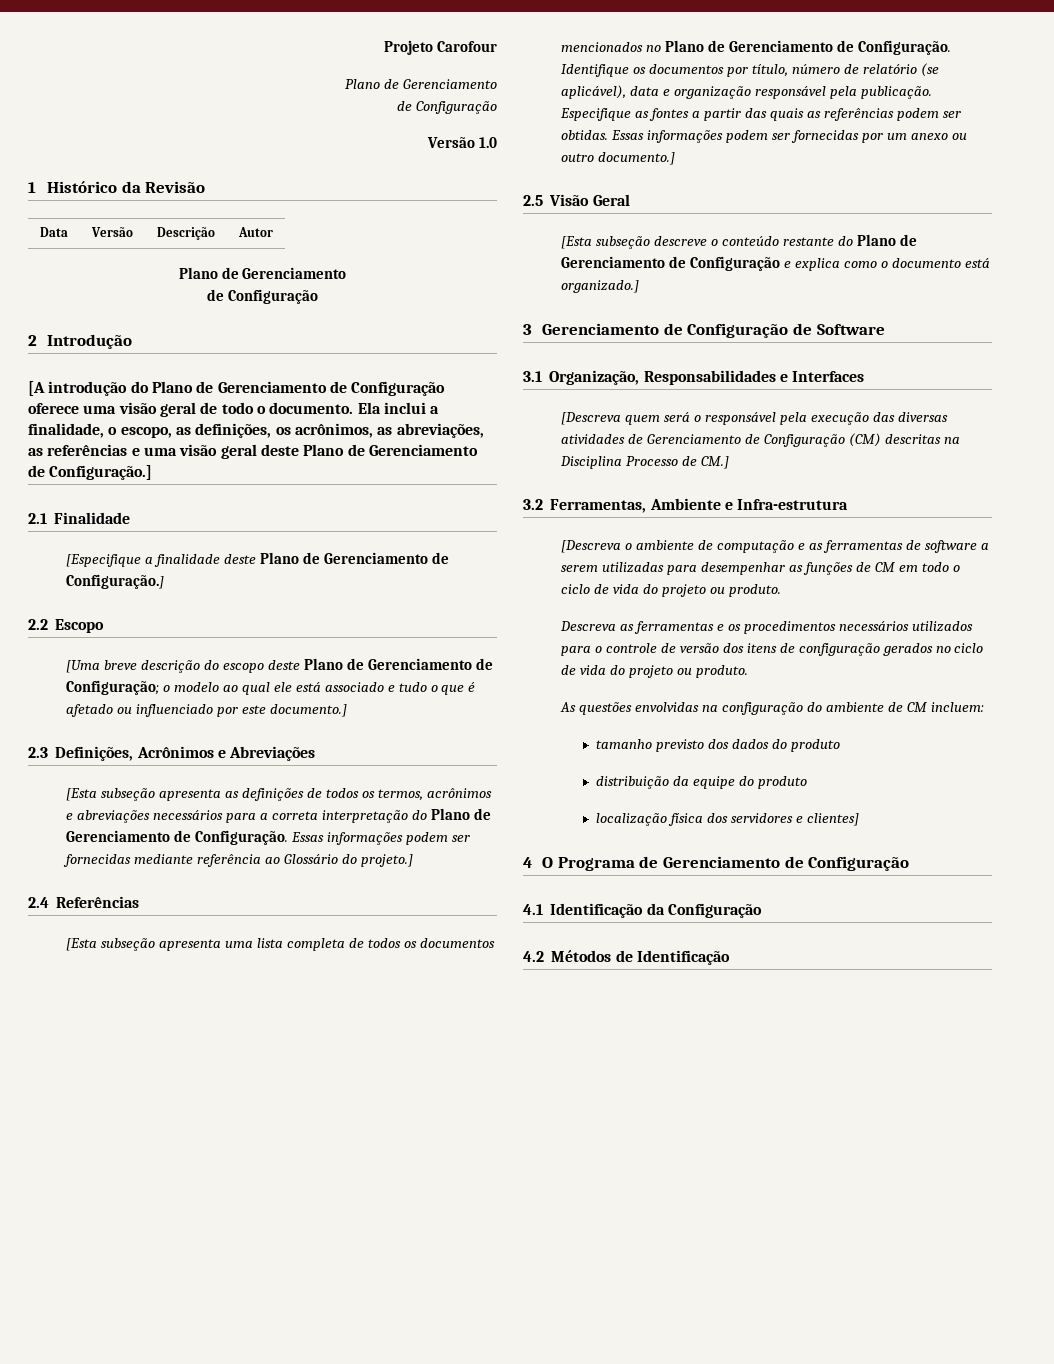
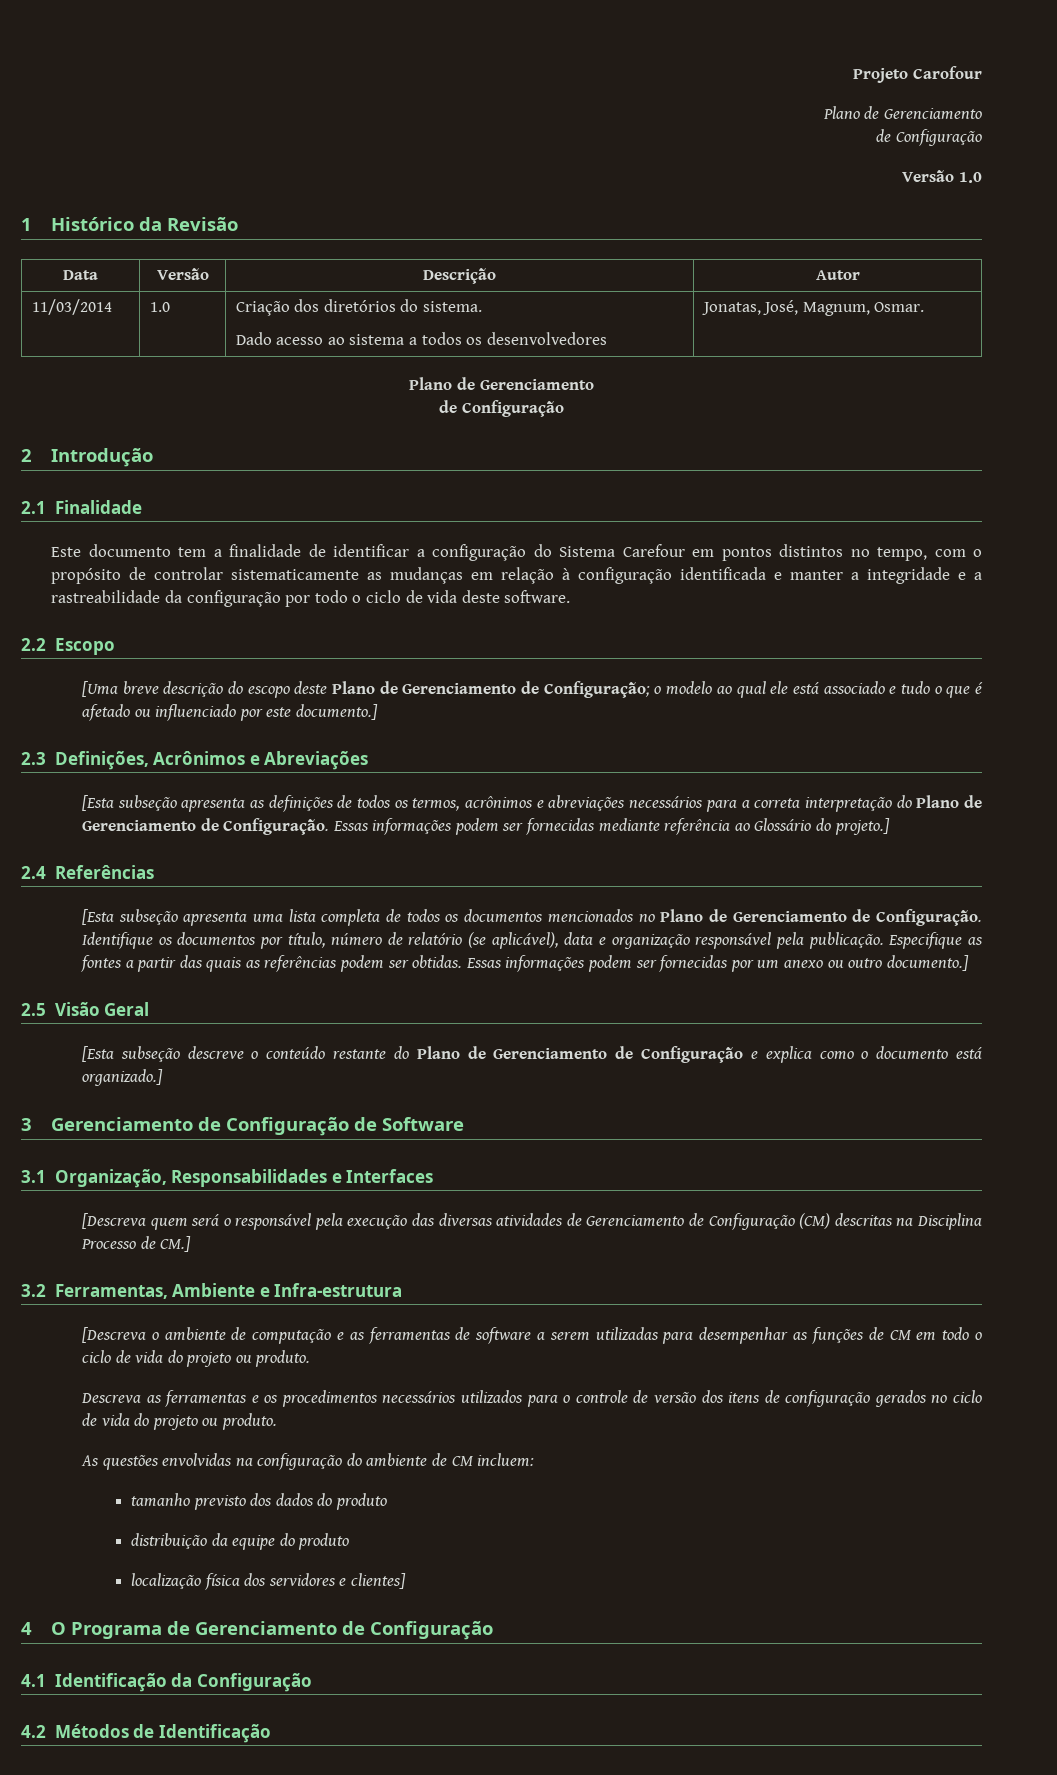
+ 11/03/2014 | 1.0 | Criação dos diretórios do sistema.
+ Dado acesso ao sistema a todos os desenvolvedores | Jonatas, José, Magnum, Osmar.
- [A introdução do Plano de Gerenciamento de Configuração oferece uma visão geral de todo o documento. Ela inclui a finalidade, o escopo, as definições, os acrônimos, as abreviações, as referências e uma visão geral deste Plano de Gerenciamento de Configuração.]
  2.1 Finalidade
- [Especifique a finalidade deste Plano de Gerenciamento de Configuração.]
+ Este documento tem a finalidade de identificar a configuração do Sistema Carefour em pontos distintos no tempo, com o propósito de controlar sistematicamente as mudanças em relação à configuração identificada e manter a integridade e a rastreabilidade da configuração por todo o ciclo de vida deste software.

